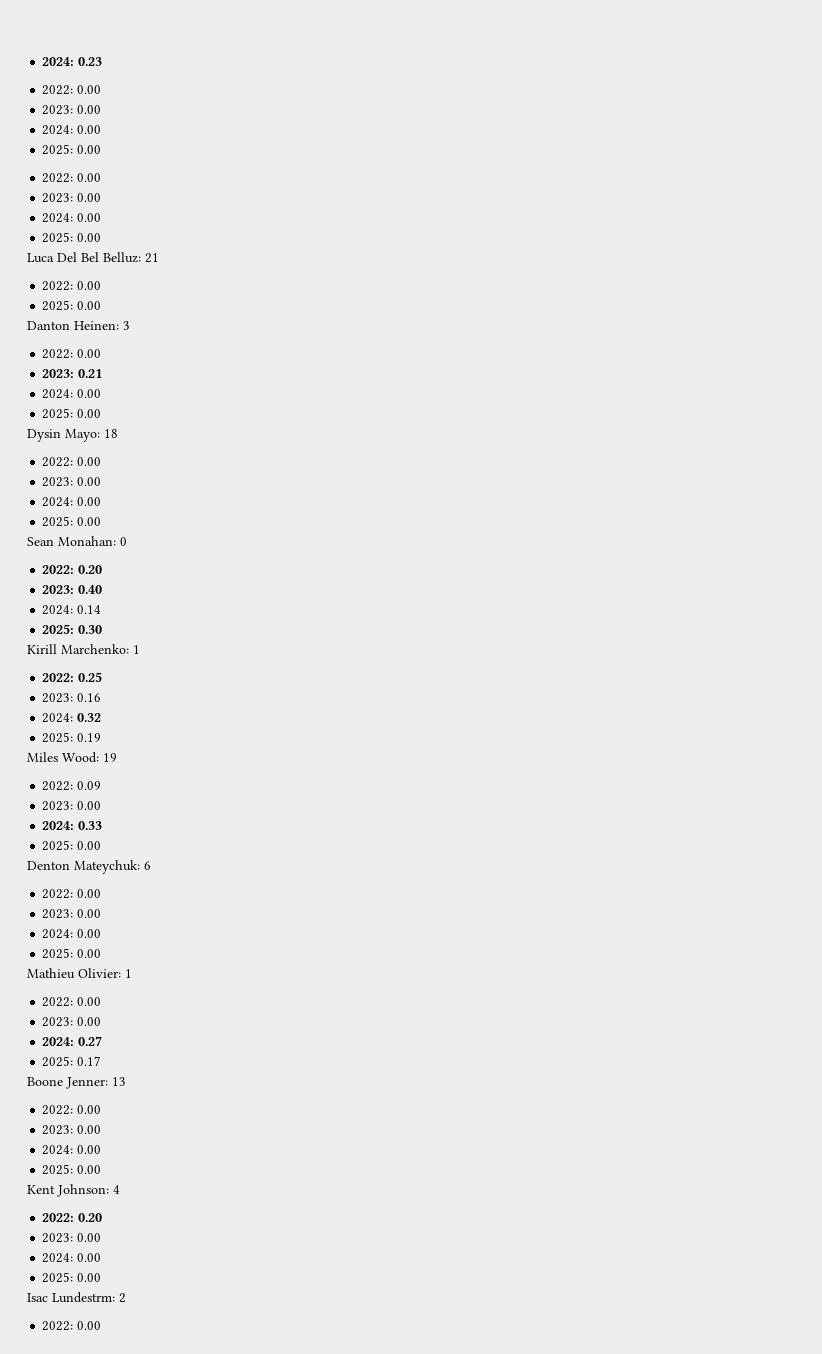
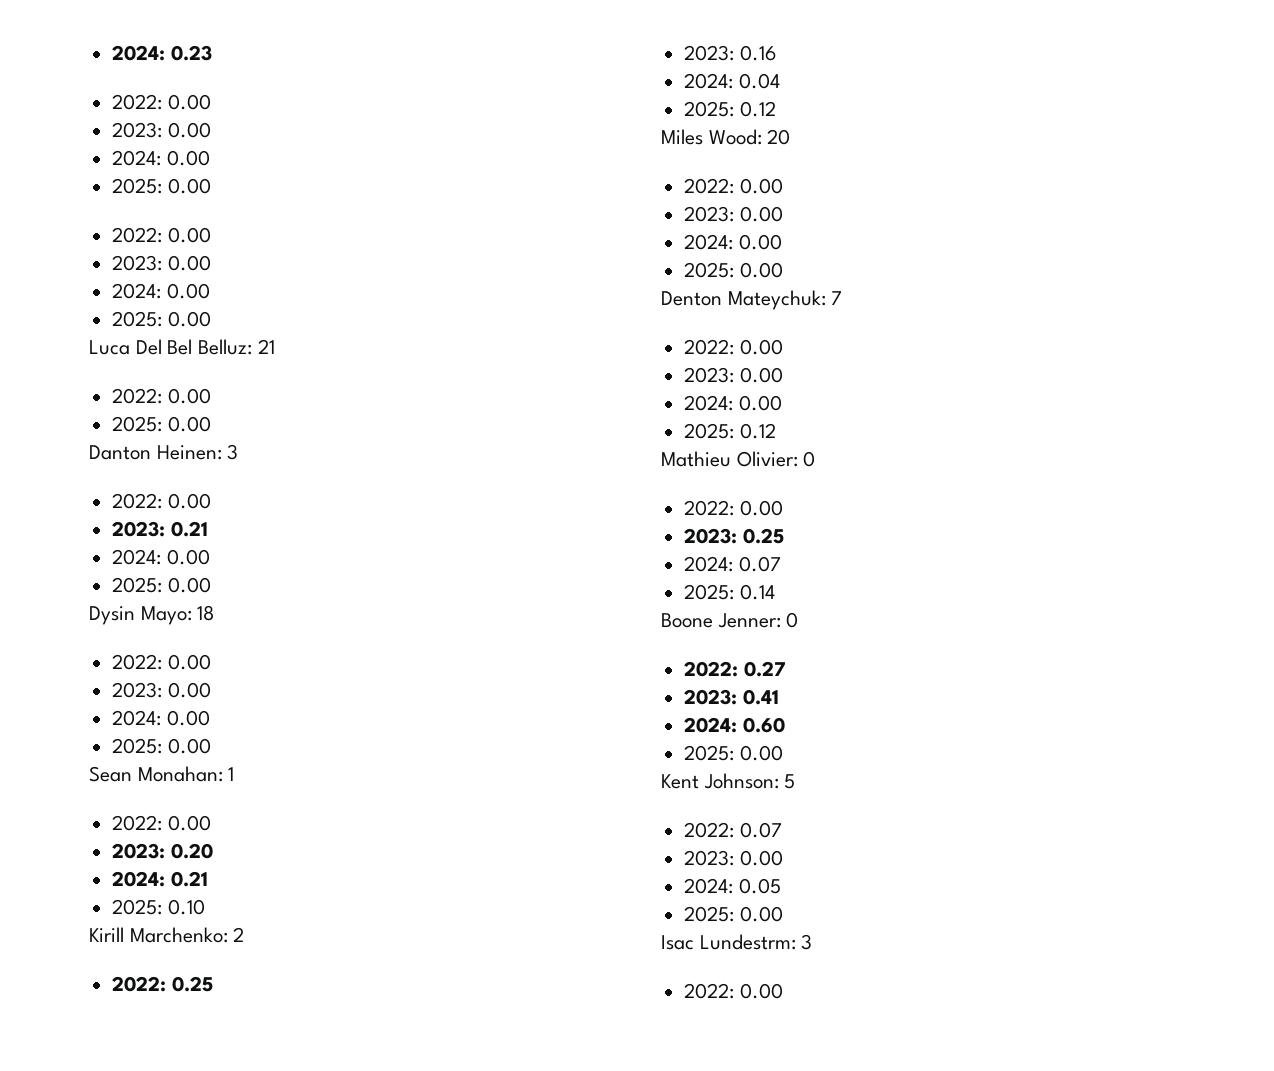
- Sean Monahan: 0
- 2022: 0.20
- 2023: 0.40
- 2024: 0.14
- 2025: 0.30
+ Sean Monahan: 1
+ 2022: 0.00
+ 2023: 0.20
+ 2024: 0.21
+ 2025: 0.10
- Kirill Marchenko: 1
+ Kirill Marchenko: 2
- 2024: 0.32
- 2025: 0.19
+ 2024: 0.04
+ 2025: 0.12
- Miles Wood: 19
- 2022: 0.09
- 2023: 0.00
- 2024: 0.33
- 2025: 0.00
- Denton Mateychuk: 6
+ Miles Wood: 20
  2022: 0.00
  2023: 0.00
  2024: 0.00
  2025: 0.00
- Mathieu Olivier: 1
- 2022: 0.00
- 2023: 0.00
- 2024: 0.27
- 2025: 0.17
- Boone Jenner: 13
+ Denton Mateychuk: 7
  2022: 0.00
  2023: 0.00
  2024: 0.00
+ 2025: 0.12
+ Mathieu Olivier: 0
+ 2022: 0.00
+ 2023: 0.25
+ 2024: 0.07
+ 2025: 0.14
+ Boone Jenner: 0
+ 2022: 0.27
+ 2023: 0.41
+ 2024: 0.60
- Kent Johnson: 4
- 2022: 0.20
+ Kent Johnson: 5
+ 2022: 0.07
  2023: 0.00
- 2024: 0.00
+ 2024: 0.05
- Isac Lundestrm: 2
+ Isac Lundestrm: 3

